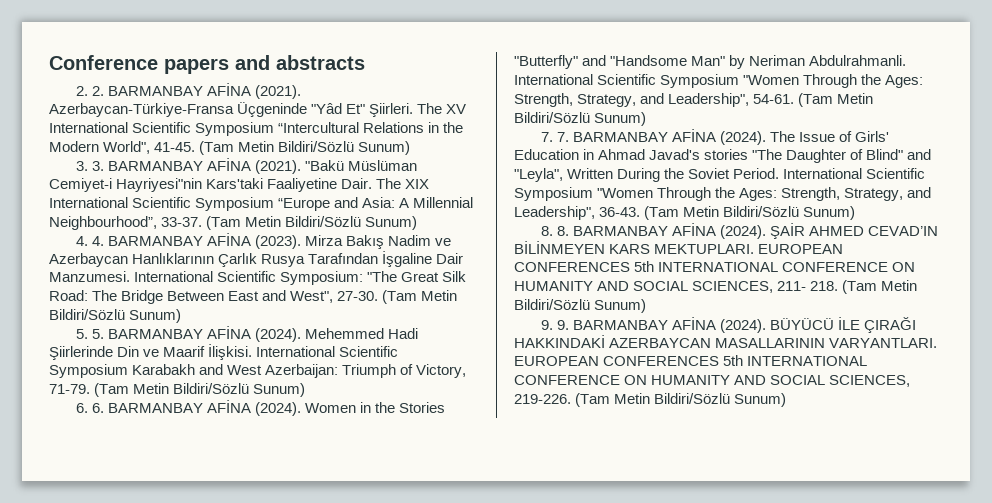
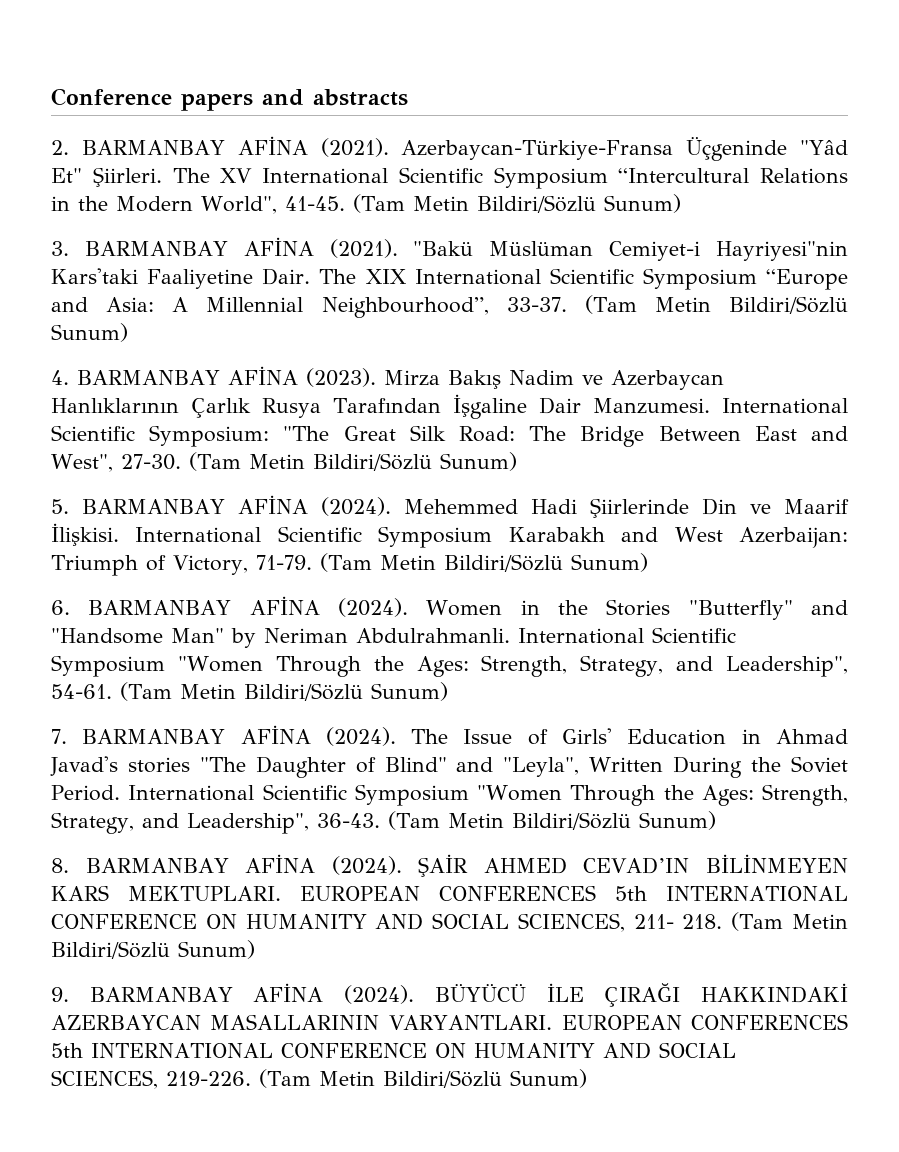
- 2. 2. BARMANBAY AFİNA (2021).
+ 2. BARMANBAY AFİNA (2021).
- 3. 3. BARMANBAY AFİNA (2021).
+ 3. BARMANBAY AFİNA (2021).
- 4. 4. BARMANBAY AFİNA (2023).
+ 4. BARMANBAY AFİNA (2023).
- 5. 5. BARMANBAY AFİNA (2024).
+ 5. BARMANBAY AFİNA (2024).
- 6. 6. BARMANBAY AFİNA (2024).
+ 6. BARMANBAY AFİNA (2024).
- 7. 7. BARMANBAY AFİNA (2024).
+ 7. BARMANBAY AFİNA (2024).
- 8. 8. BARMANBAY AFİNA (2024).
+ 8. BARMANBAY AFİNA (2024).
- 9. 9. BARMANBAY AFİNA (2024).
+ 9. BARMANBAY AFİNA (2024).

